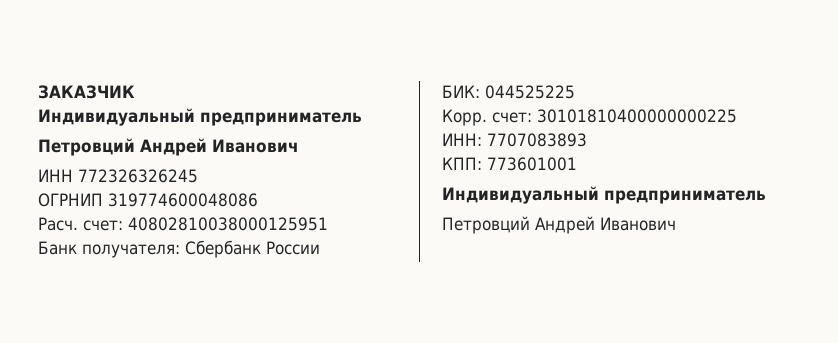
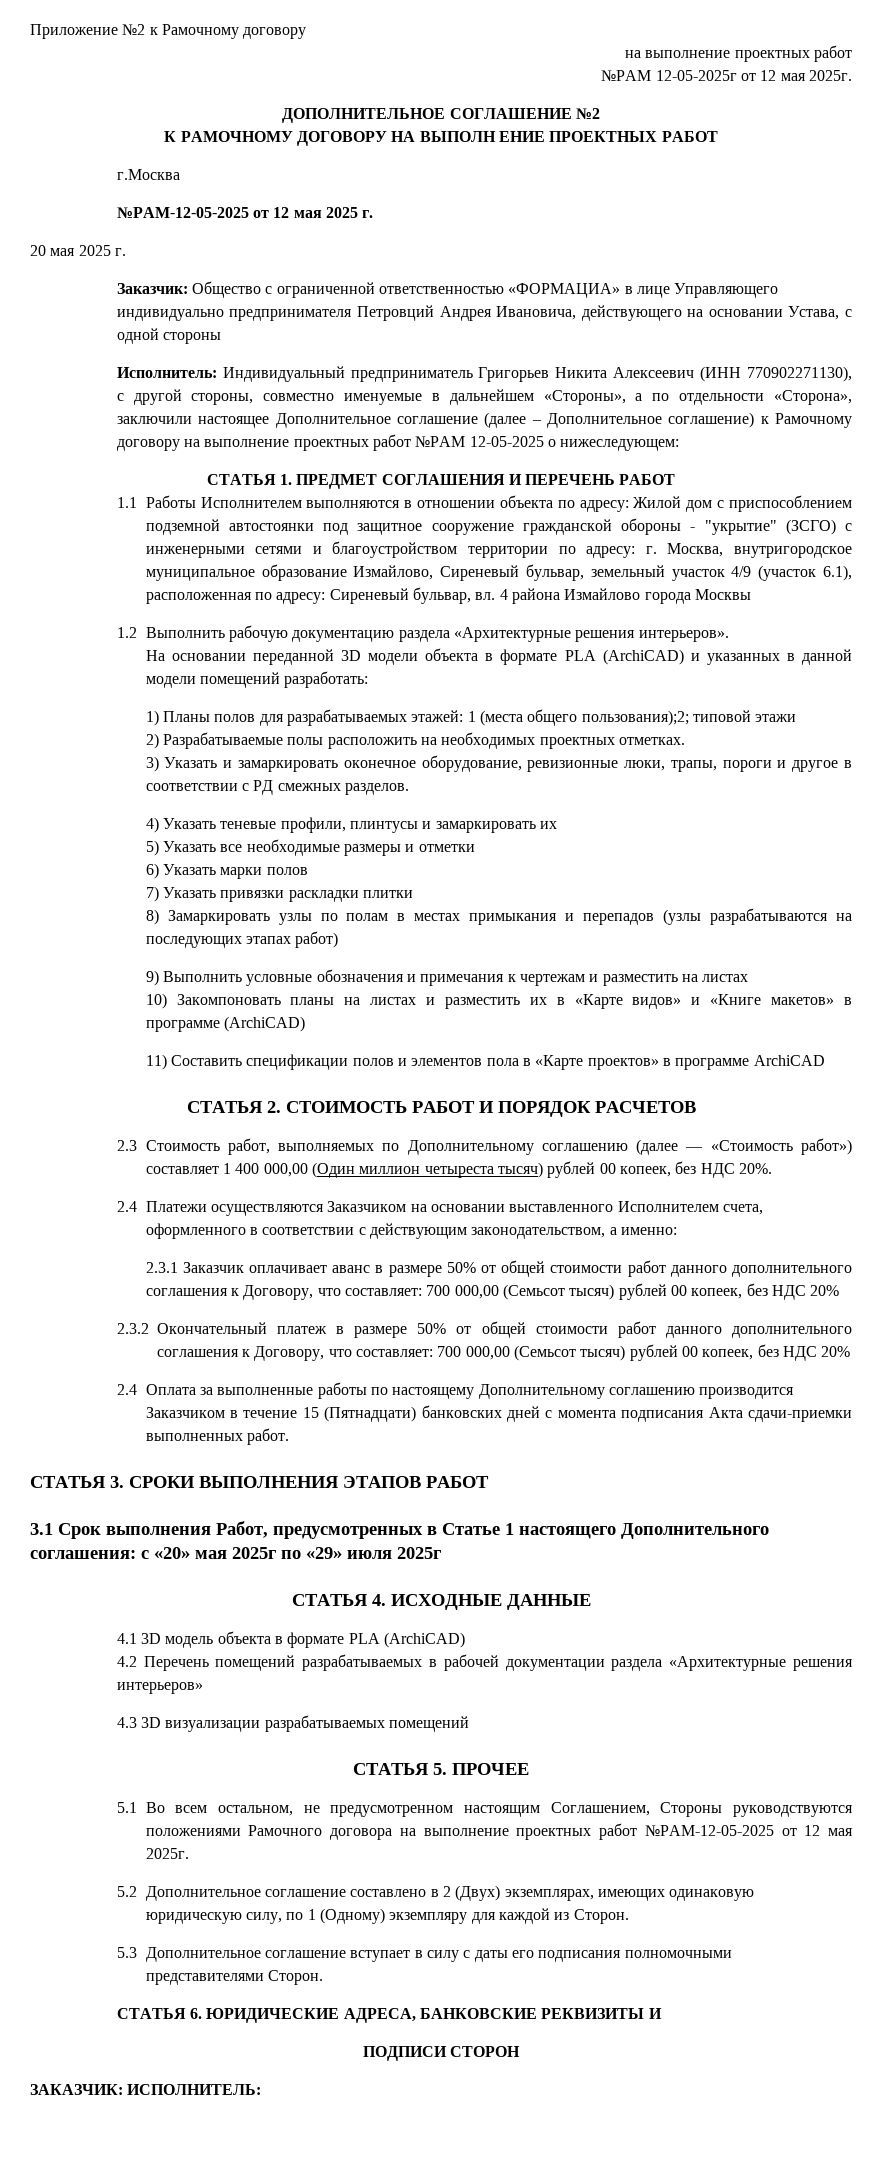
- ЗАКАЗЧИК
- Индивидуальный предприниматель
- Петровций Андрей Иванович
- ИНН 772326326245
- ОГРНИП 319774600048086
- Расч. счет: 40802810038000125951
- Банк получателя: Сбербанк России
- БИК: 044525225
- Корр. счет: 30101810400000000225
- ИНН: 7707083893
- КПП: 773601001
- Индивидуальный предприниматель
- Петровций Андрей Иванович
+ Приложение №2 к Рамочному договору
+ на выполнение проектных работ
+ №РАМ 12-05-2025г от 12 мая 2025г.
+ ДОПОЛНИТЕЛЬНОЕ СОГЛАШЕНИЕ №2
+ К РАМОЧНОМУ ДОГОВОРУ НА ВЫПОЛН ЕНИЕ ПРОЕКТНЫХ РАБОТ
+ г.Москва
+ №РАМ-12-05-2025 от 12 мая 2025 г.
+ 20 мая 2025 г.
+ Заказчик: Общество с ограниченной ответственностью «ФОРМАЦИА» в лице Управляющего индивидуально предпринимателя Петровций Андрея Ивановича, действующего на основании Устава, с одной стороны
+ Исполнитель: Индивидуальный предприниматель Григорьев Никита Алексеевич (ИНН 770902271130), с другой стороны, совместно именуемые в дальнейшем «Стороны», а по отдельности «Сторона», заключили настоящее Дополнительное соглашение (далее – Дополнительное соглашение) к Рамочному договору на выполнение проектных работ №РАМ 12-05-2025 о нижеследующем:
+ СТАТЬЯ 1. ПРЕДМЕТ СОГЛАШЕНИЯ И ПЕРЕЧЕНЬ РАБОТ
+ 1.1 Работы Исполнителем выполняются в отношении объекта по адресу: Жилой дом с приспособлением подземной автостоянки под защитное сооружение гражданской обороны - "укрытие" (ЗСГО) с инженерными сетями и благоустройством территории по адресу: г. Москва, внутригородское муниципальное образование Измайлово, Сиреневый бульвар, земельный участок 4/9 (участок 6.1), расположенная по адресу: Сиреневый бульвар, вл. 4 района Измайлово города Москвы
+ 1.2 Выполнить рабочую документацию раздела «Архитектурные решения интерьеров».
+ На основании переданной 3D модели объекта в формате PLA (ArchiCAD) и указанных в данной модели помещений разработать:
+ 1) Планы полов для разрабатываемых этажей: 1 (места общего пользования);2; типовой этажи
+ 2) Разрабатываемые полы расположить на необходимых проектных отметках.
+ 3) Указать и замаркировать оконечное оборудование, ревизионные люки, трапы, пороги и другое в соответствии с РД смежных разделов.
+ 4) Указать теневые профили, плинтусы и замаркировать их
+ 5) Указать все необходимые размеры и отметки
+ 6) Указать марки полов
+ 7) Указать привязки раскладки плитки
+ 8) Замаркировать узлы по полам в местах примыкания и перепадов (узлы разрабатываются на последующих этапах работ)
+ 9) Выполнить условные обозначения и примечания к чертежам и разместить на листах
+ 10) Закомпоновать планы на листах и разместить их в «Карте видов» и «Книге макетов» в программе (ArchiCAD)
+ 11) Составить спецификации полов и элементов пола в «Карте проектов» в программе ArchiCAD
+ СТАТЬЯ 2. СТОИМОСТЬ РАБОТ И ПОРЯДОК РАСЧЕТОВ
+ 2.3 Стоимость работ, выполняемых по Дополнительному соглашению (далее — «Стоимость работ») составляет 1 400 000,00 (Один миллион четыреста тысяч) рублей 00 копеек, без НДС 20%.
+ 2.4 Платежи осуществляются Заказчиком на основании выставленного Исполнителем счета, оформленного в соответствии с действующим законодательством, а именно:
+ 2.3.1 Заказчик оплачивает аванс в размере 50% от общей стоимости работ данного дополнительного соглашения к Договору, что составляет: 700 000,00 (Семьсот тысяч) рублей 00 копеек, без НДС 20%
+ 2.3.2 Окончательный платеж в размере 50% от общей стоимости работ данного дополнительного соглашения к Договору, что составляет: 700 000,00 (Семьсот тысяч) рублей 00 копеек, без НДС 20%
+ 2.4 Оплата за выполненные работы по настоящему Дополнительному соглашению производится Заказчиком в течение 15 (Пятнадцати) банковских дней с момента подписания Акта сдачи-приемки выполненных работ.
+ СТАТЬЯ 3. СРОКИ ВЫПОЛНЕНИЯ ЭТАПОВ РАБОТ
+ 3.1 Срок выполнения Работ, предусмотренных в Статье 1 настоящего Дополнительного соглашения: с «20» мая 2025г по «29» июля 2025г
+ СТАТЬЯ 4. ИСХОДНЫЕ ДАННЫЕ
+ 4.1 3D модель объекта в формате PLA (ArchiCAD)
+ 4.2 Перечень помещений разрабатываемых в рабочей документации раздела «Архитектурные решения интерьеров»
+ 4.3 3D визуализации разрабатываемых помещений
+ СТАТЬЯ 5. ПРОЧЕЕ
+ 5.1 Во всем остальном, не предусмотренном настоящим Соглашением, Стороны руководствуются положениями Рамочного договора на выполнение проектных работ №РАМ-12-05-2025 от 12 мая 2025г.
+ 5.2 Дополнительное соглашение составлено в 2 (Двух) экземплярах, имеющих одинаковую юридическую силу, по 1 (Одному) экземпляру для каждой из Сторон.
+ 5.3 Дополнительное соглашение вступает в силу с даты его подписания полномочными представителями Сторон.
+ СТАТЬЯ 6. ЮРИДИЧЕСКИЕ АДРЕСА, БАНКОВСКИЕ РЕКВИЗИТЫ И
+ ПОДПИСИ CTOPOH
+ ЗАКАЗЧИК: ИСПОЛНИТЕЛЬ:

